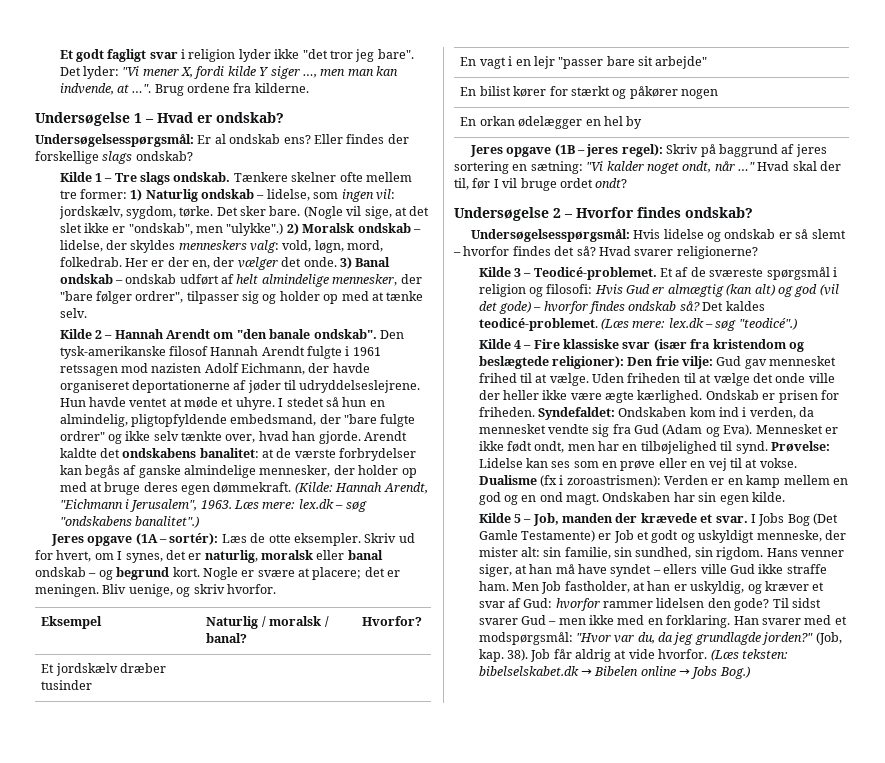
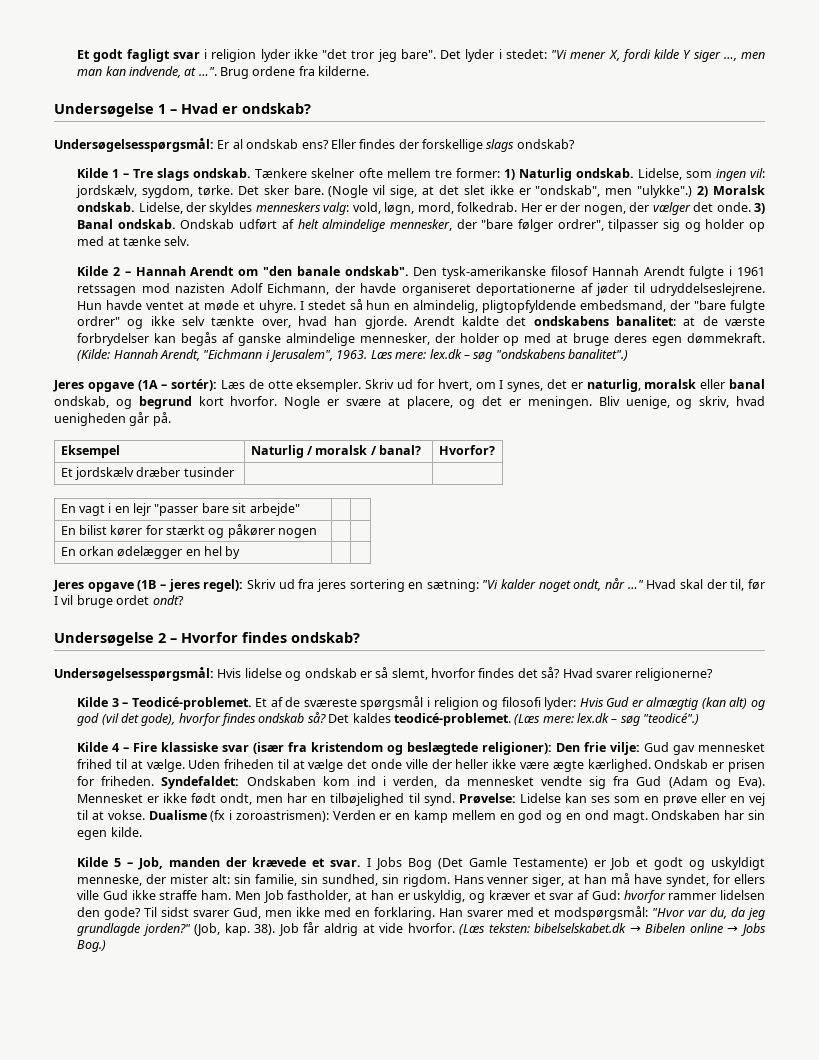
- Det lyder: "Vi mener X, fordi kilde Y siger …, men man kan indvende, at …".
+ Det lyder i stedet: "Vi mener X, fordi kilde Y siger …, men man kan indvende, at …".
- Tænkere skelner ofte mellem tre former: 1) Naturlig ondskab – lidelse, som ingen vil: jordskælv, sygdom, tørke.
+ Tænkere skelner ofte mellem tre former: 1) Naturlig ondskab. Lidelse, som ingen vil: jordskælv, sygdom, tørke.
- 2) Moralsk ondskab – lidelse, der skyldes menneskers valg: vold, løgn, mord, folkedrab.
+ 2) Moralsk ondskab. Lidelse, der skyldes menneskers valg: vold, løgn, mord, folkedrab.
- Her er der en, der vælger det onde.
+ Her er der nogen, der vælger det onde.
- 3) Banal ondskab – ondskab udført af helt almindelige mennesker, der "bare følger ordrer", tilpasser sig og holder op med at tænke selv.
+ 3) Banal ondskab. Ondskab udført af helt almindelige mennesker, der "bare følger ordrer", tilpasser sig og holder op med at tænke selv.
- Skriv ud for hvert, om I synes, det er naturlig, moralsk eller banal ondskab – og begrund kort.
+ Skriv ud for hvert, om I synes, det er naturlig, moralsk eller banal ondskab, og begrund kort hvorfor.
- Nogle er svære at placere; det er meningen.
+ Nogle er svære at placere, og det er meningen.
- Bliv uenige, og skriv hvorfor.
+ Bliv uenige, og skriv, hvad uenigheden går på.
- Jeres opgave (1B – jeres regel): Skriv på baggrund af jeres sortering en sætning: "Vi kalder noget ondt, når …"
+ Jeres opgave (1B – jeres regel): Skriv ud fra jeres sortering en sætning: "Vi kalder noget ondt, når …"
- Undersøgelsesspørgsmål: Hvis lidelse og ondskab er så slemt – hvorfor findes det så?
+ Undersøgelsesspørgsmål: Hvis lidelse og ondskab er så slemt, hvorfor findes det så?
- Et af de sværeste spørgsmål i religion og filosofi: Hvis Gud er almægtig (kan alt) og god (vil det gode) – hvorfor findes ondskab så?
+ Et af de sværeste spørgsmål i religion og filosofi lyder: Hvis Gud er almægtig (kan alt) og god (vil det gode), hvorfor findes ondskab så?
- Hans venner siger, at han må have syndet – ellers ville Gud ikke straffe ham.
+ Hans venner siger, at han må have syndet, for ellers ville Gud ikke straffe ham.
- Til sidst svarer Gud – men ikke med en forklaring.
+ Til sidst svarer Gud, men ikke med en forklaring.

